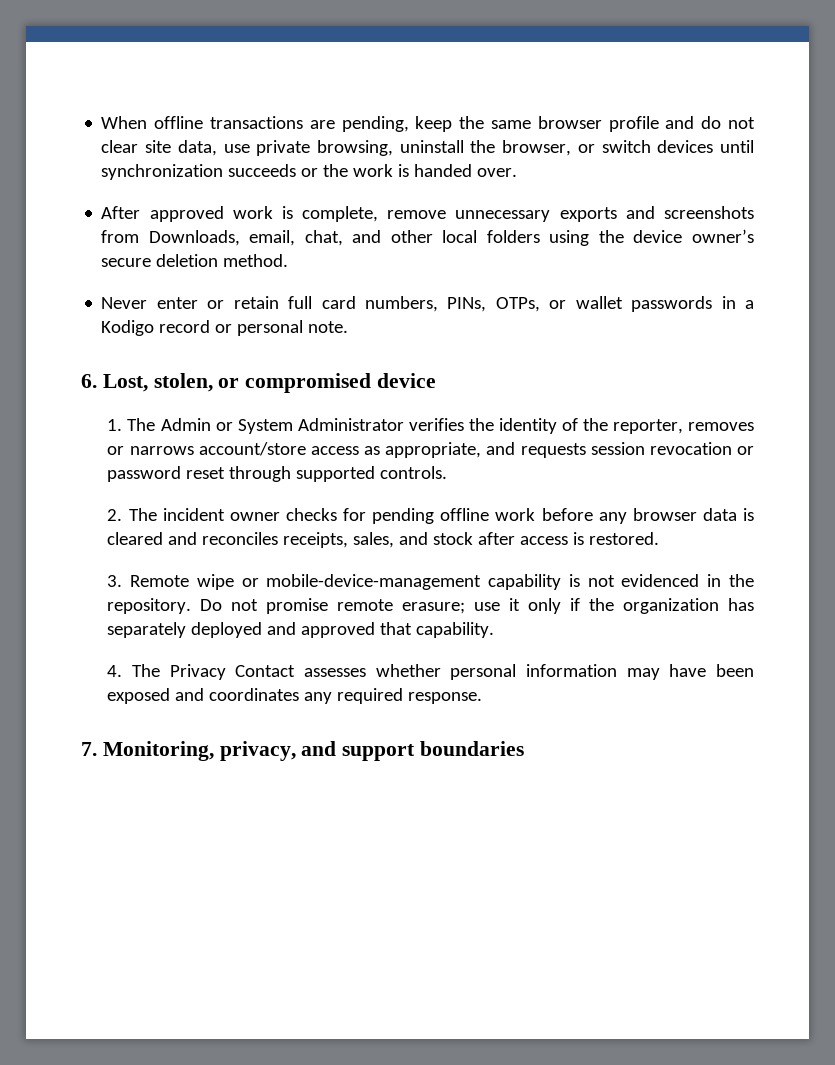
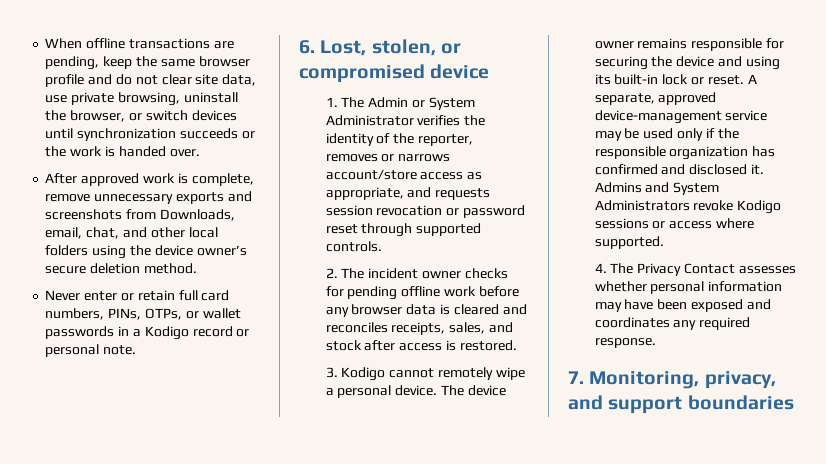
- 3. Remote wipe or mobile-device-management capability is not evidenced in the repository. Do not promise remote erasure; use it only if the organization has separately deployed and approved that capability.
+ 3. Kodigo cannot remotely wipe a personal device. The device owner remains responsible for securing the device and using its built-in lock or reset. A separate, approved device-management service may be used only if the responsible organization has confirmed and disclosed it. Admins and System Administrators revoke Kodigo sessions or access where supported.

